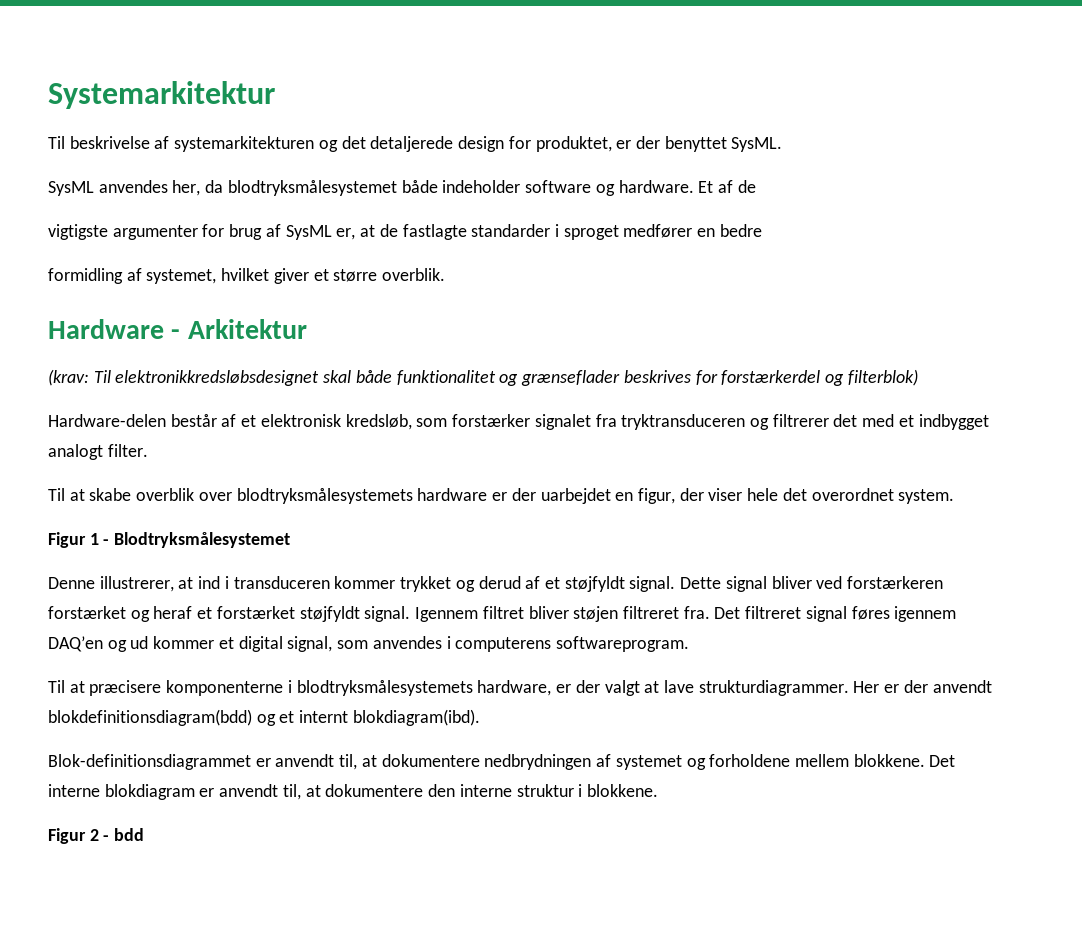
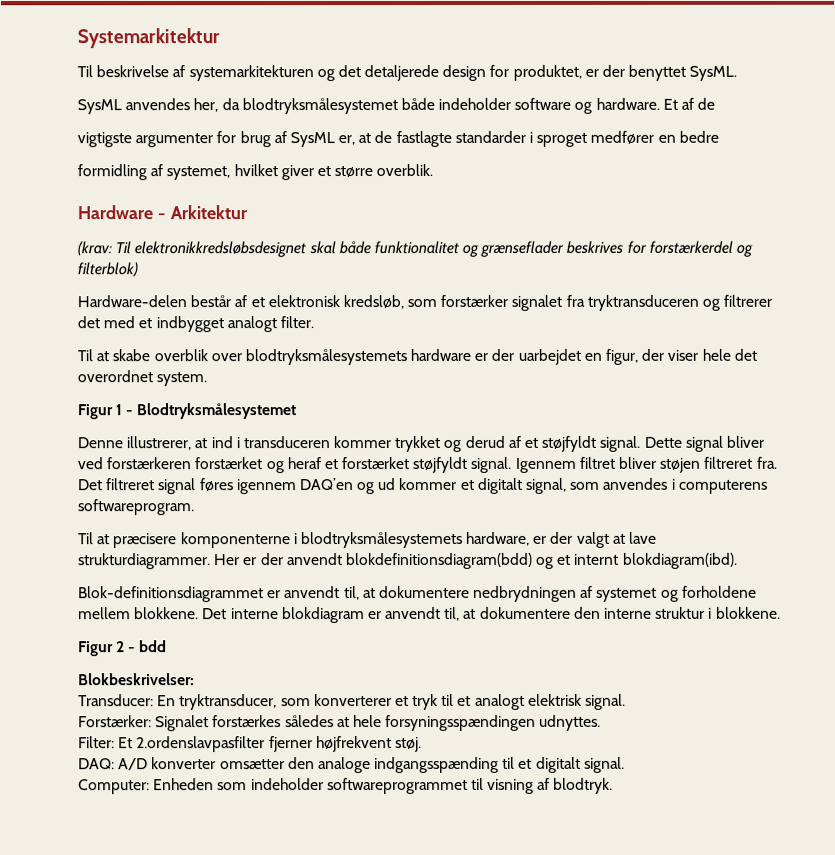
- Det filtreret signal føres igennem DAQ’en og ud kommer et digital signal, som anvendes i computerens softwareprogram.
+ Det filtreret signal føres igennem DAQ’en og ud kommer et digitalt signal, som anvendes i computerens softwareprogram.
+ Blokbeskrivelser:
+ Transducer: En tryktransducer, som konverterer et tryk til et analogt elektrisk signal.
+ Forstærker: Signalet forstærkes således at hele forsyningsspændingen udnyttes.
+ Filter: Et 2.ordenslavpasfilter fjerner højfrekvent støj.
+ DAQ: A/D konverter omsætter den analoge indgangsspænding til et digitalt signal.
+ Computer: Enheden som indeholder softwareprogrammet til visning af blodtryk.

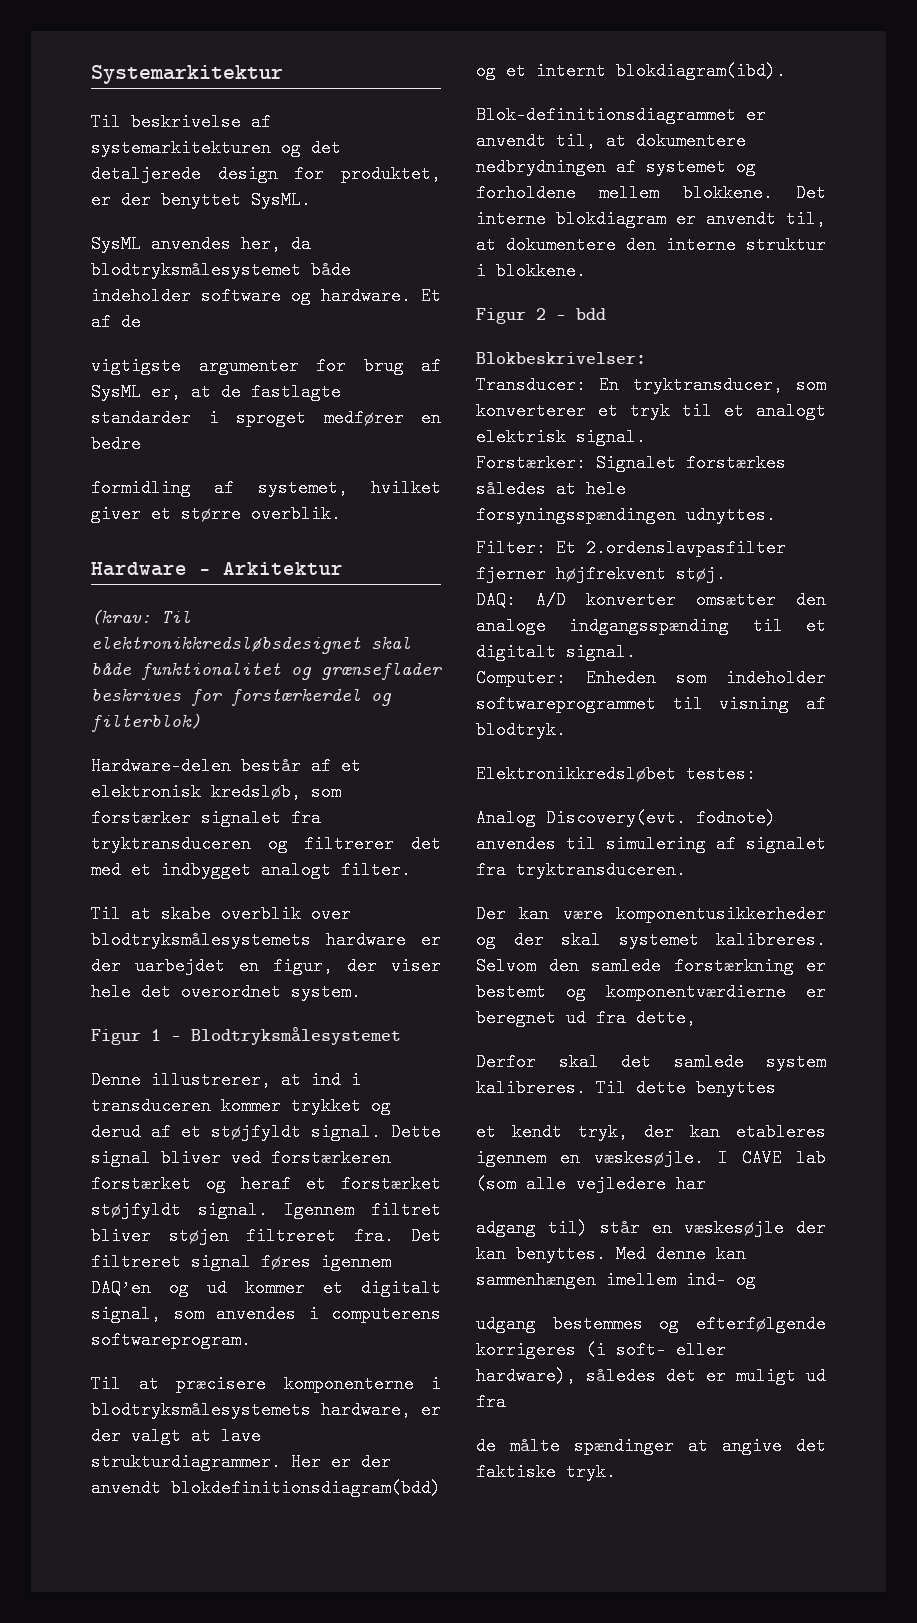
+ Elektronikkredsløbet testes:
+ Analog Discovery(evt. fodnote) anvendes til simulering af signalet fra tryktransduceren.
+ Der kan være komponentusikkerheder og der skal systemet kalibreres. Selvom den samlede forstærkning er bestemt og komponentværdierne er beregnet ud fra dette,
+ Derfor skal det samlede system kalibreres. Til dette benyttes
+ et kendt tryk, der kan etableres igennem en væskesøjle. I CAVE lab (som alle vejledere har
+ adgang til) står en væskesøjle der kan benyttes. Med denne kan sammenhængen imellem ind- og
+ udgang bestemmes og efterfølgende korrigeres (i soft- eller hardware), således det er muligt ud fra
+ de målte spændinger at angive det faktiske tryk.

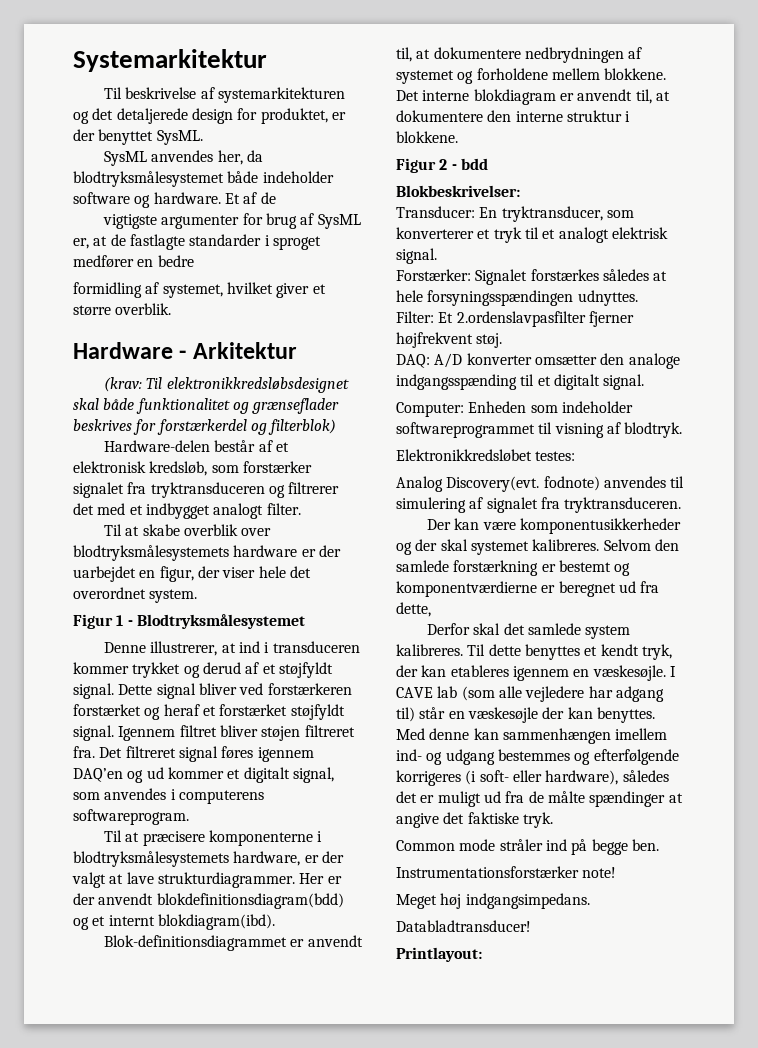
- Til dette benyttes
- et kendt tryk, der kan etableres igennem en væskesøjle.
+ Til dette benyttes et kendt tryk, der kan etableres igennem en væskesøjle.
- I CAVE lab (som alle vejledere har
- adgang til) står en væskesøjle der kan benyttes.
+ I CAVE lab (som alle vejledere har adgang til) står en væskesøjle der kan benyttes.
- Med denne kan sammenhængen imellem ind- og
- udgang bestemmes og efterfølgende korrigeres (i soft- eller hardware), således det er muligt ud fra
- de målte spændinger at angive det faktiske tryk.
+ Med denne kan sammenhængen imellem ind- og udgang bestemmes og efterfølgende korrigeres (i soft- eller hardware), således det er muligt ud fra de målte spændinger at angive det faktiske tryk.
+ Common mode stråler ind på begge ben.
+ Instrumentationsforstærker note!
+ Meget høj indgangsimpedans.
+ Databladtransducer!
+ Printlayout:

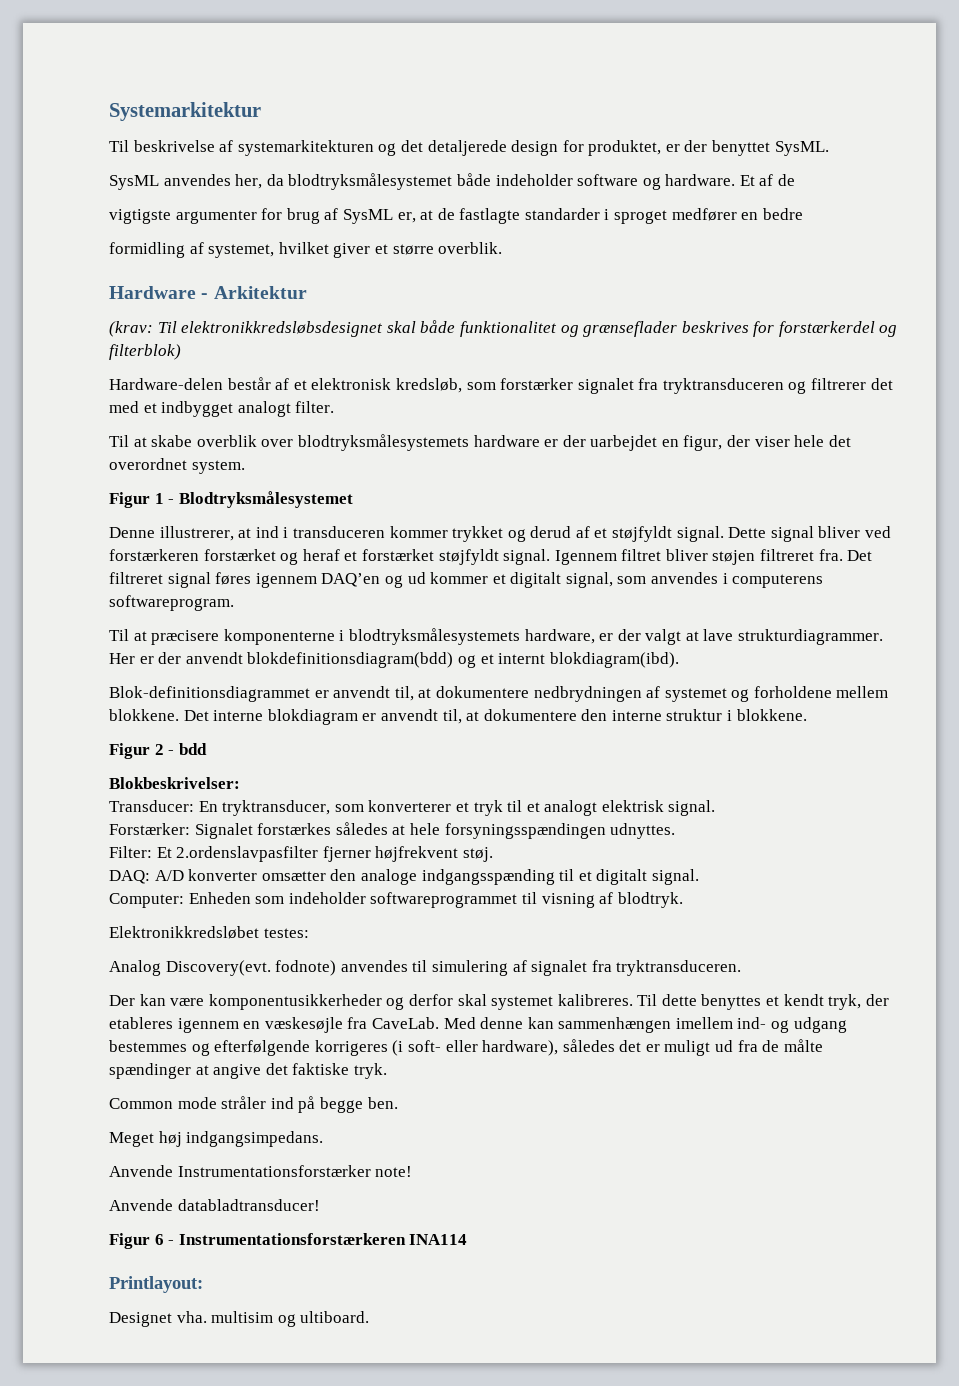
- Der kan være komponentusikkerheder og der skal systemet kalibreres.
+ Der kan være komponentusikkerheder og derfor skal systemet kalibreres.
- Selvom den samlede forstærkning er bestemt og komponentværdierne er beregnet ud fra dette,
- Derfor skal det samlede system kalibreres.
- Til dette benyttes et kendt tryk, der kan etableres igennem en væskesøjle. I CAVE lab (som alle vejledere har adgang til) står en væskesøjle der kan benyttes.
+ Til dette benyttes et kendt tryk, der etableres igennem en væskesøjle fra CaveLab.
- Instrumentationsforstærker note!
- Databladtransducer!
+ Anvende Instrumentationsforstærker note!
+ Anvende databladtransducer!
+ Figur 6 - Instrumentationsforstærkeren INA114
  Printlayout:
+ Designet vha. multisim og ultiboard.

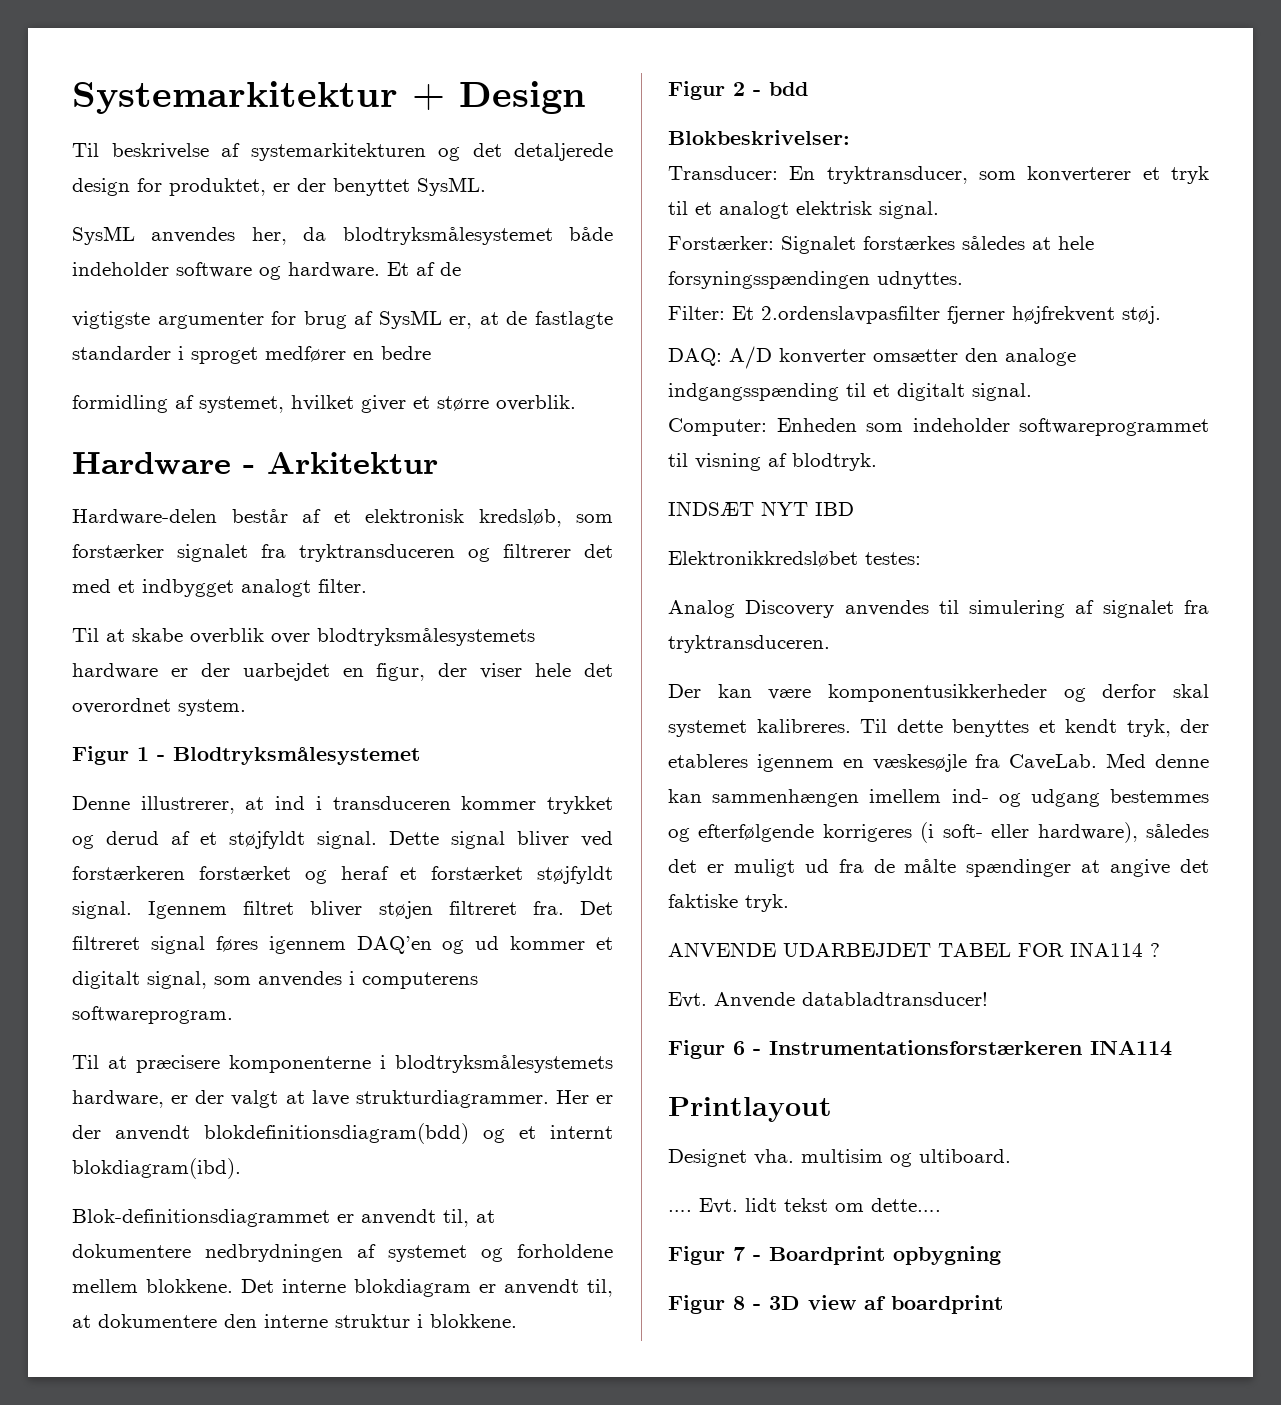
- Systemarkitektur
+ Systemarkitektur + Design
- (krav: Til elektronikkredsløbsdesignet skal både funktionalitet og grænseflader beskrives for forstærkerdel og filterblok)
+ INDSÆT NYT IBD
- Analog Discovery(evt. fodnote) anvendes til simulering af signalet fra tryktransduceren.
+ Analog Discovery anvendes til simulering af signalet fra tryktransduceren.
- Common mode stråler ind på begge ben.
- Meget høj indgangsimpedans.
- Anvende Instrumentationsforstærker note!
- Anvende databladtransducer!
+ ANVENDE UDARBEJDET TABEL FOR INA114 ?
+ Evt. Anvende databladtransducer!
- Printlayout:
+ Printlayout
+ …. Evt. lidt tekst om dette….
+ Figur 7 - Boardprint opbygning
+ Figur 8 - 3D view af boardprint

